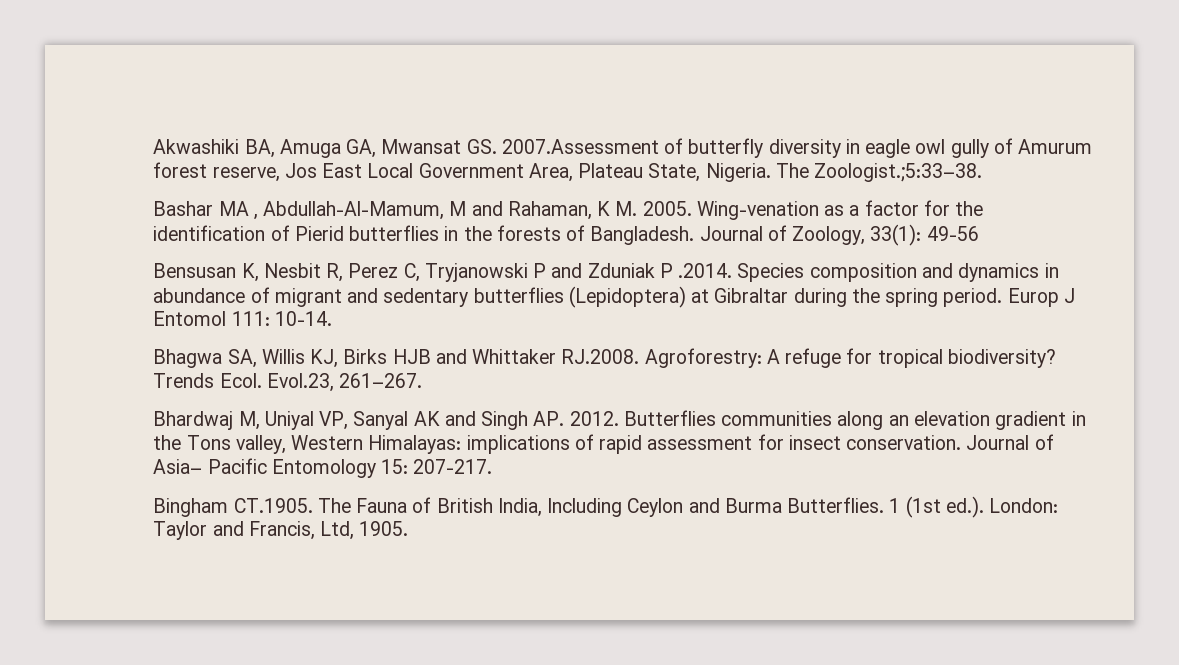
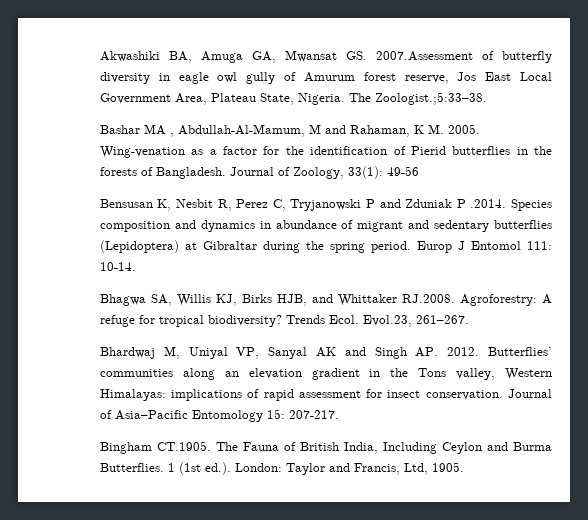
- Bhagwa SA, Willis KJ, Birks HJB and Whittaker RJ.2008. Agroforestry: A refuge for tropical biodiversity?
+ Bhagwa SA, Willis KJ, Birks HJB, and Whittaker RJ.2008. Agroforestry: A refuge for tropical biodiversity?
- Butterflies communities along an elevation gradient in the Tons valley, Western Himalayas: implications of rapid assessment for insect conservation.
+ Butterflies’ communities along an elevation gradient in the Tons valley, Western Himalayas: implications of rapid assessment for insect conservation.
- Journal of Asia– Pacific Entomology 15: 207-217.
+ Journal of Asia–Pacific Entomology 15: 207-217.

